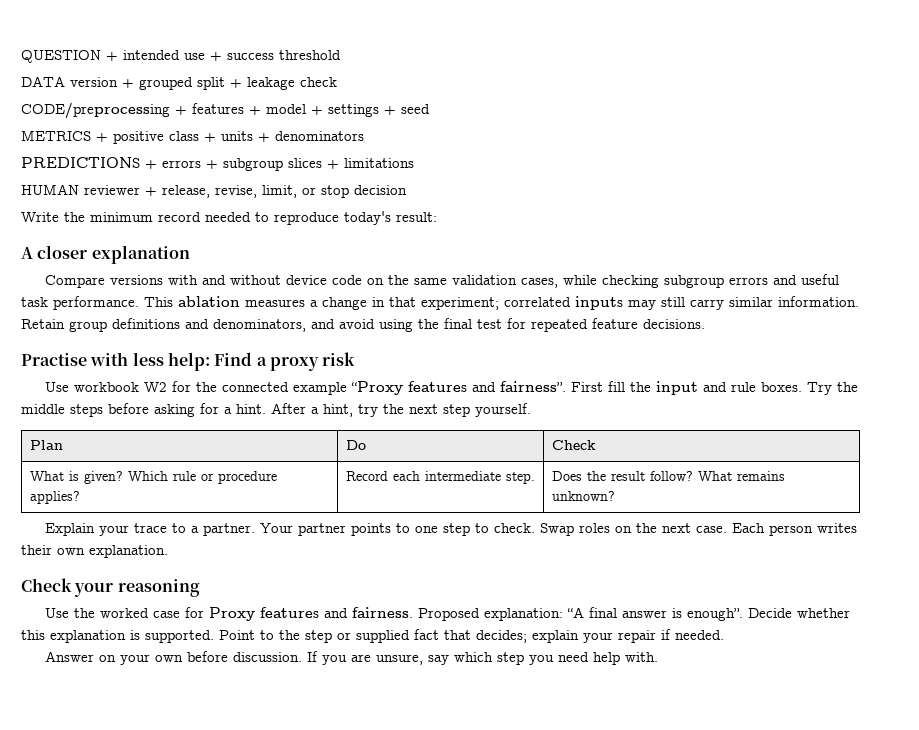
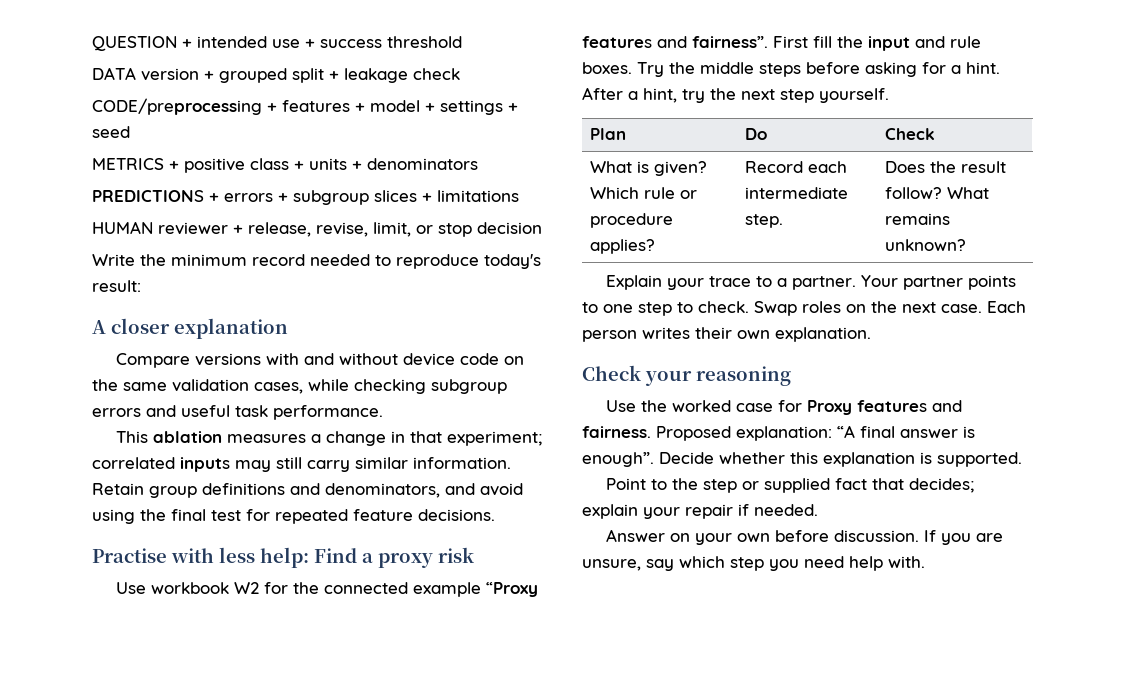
- Compare versions with and without device code on the same validation cases, while checking subgroup errors and useful task performance. This ablation measures a change in that experiment; correlated inputs may still carry similar information.
+ Compare versions with and without device code on the same validation cases, while checking subgroup errors and useful task performance.
+ This ablation measures a change in that experiment; correlated inputs may still carry similar information.
- Decide whether this explanation is supported. Point to the step or supplied fact that decides; explain your repair if needed.
+ Decide whether this explanation is supported.
+ Point to the step or supplied fact that decides; explain your repair if needed.

